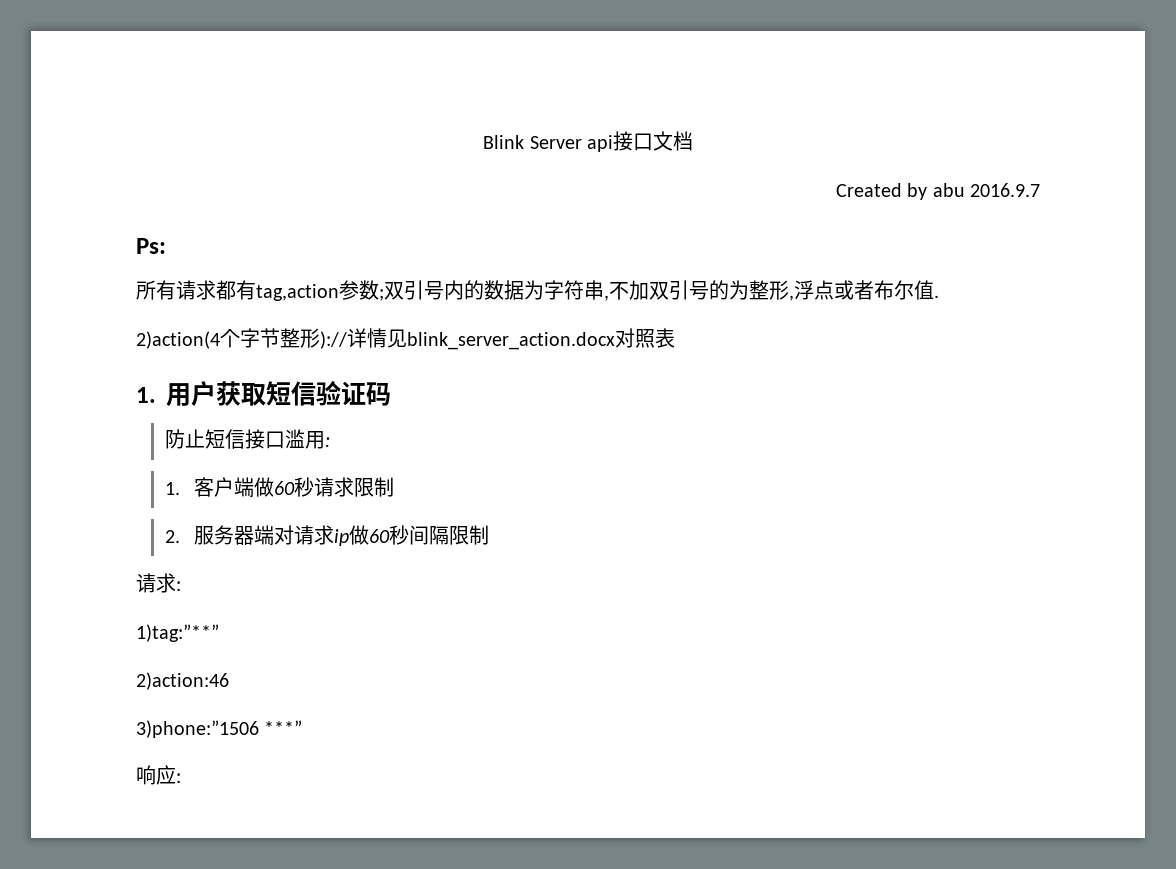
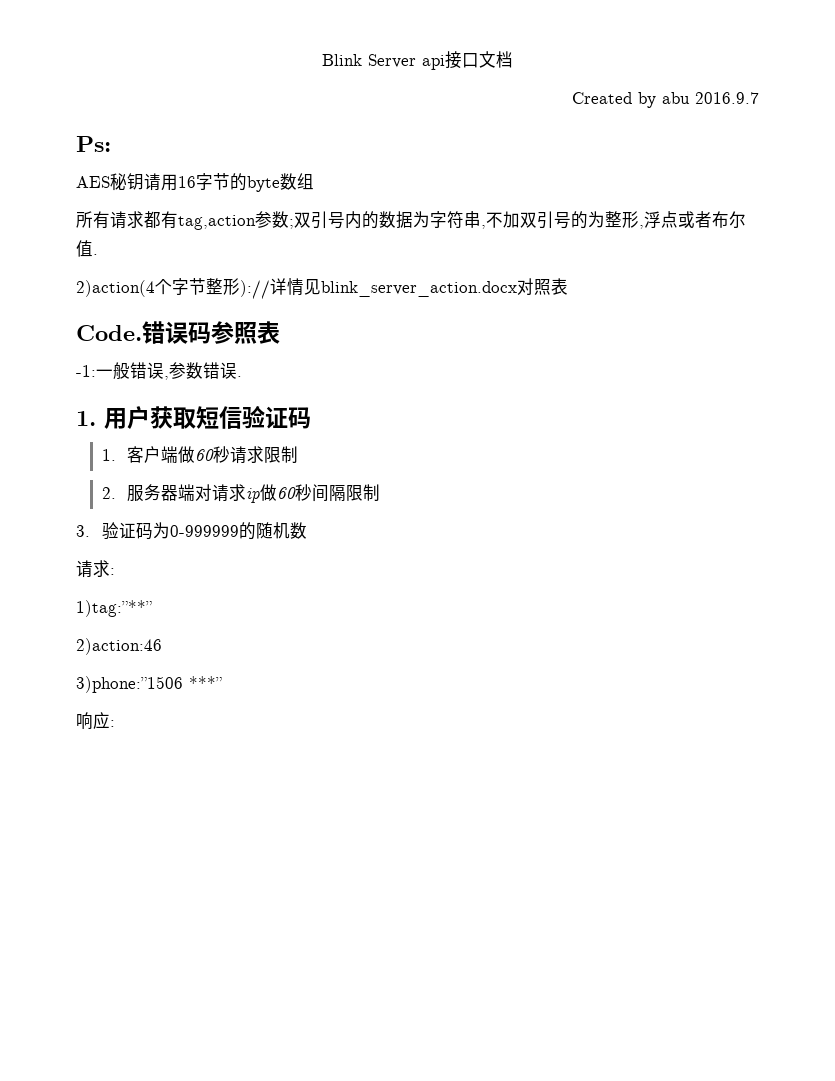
+ AES秘钥请用16字节的byte数组
+ Code.错误码参照表
+ -1:一般错误,参数错误.
- 防止短信接口滥用:
+ 3.验证码为0-999999的随机数

